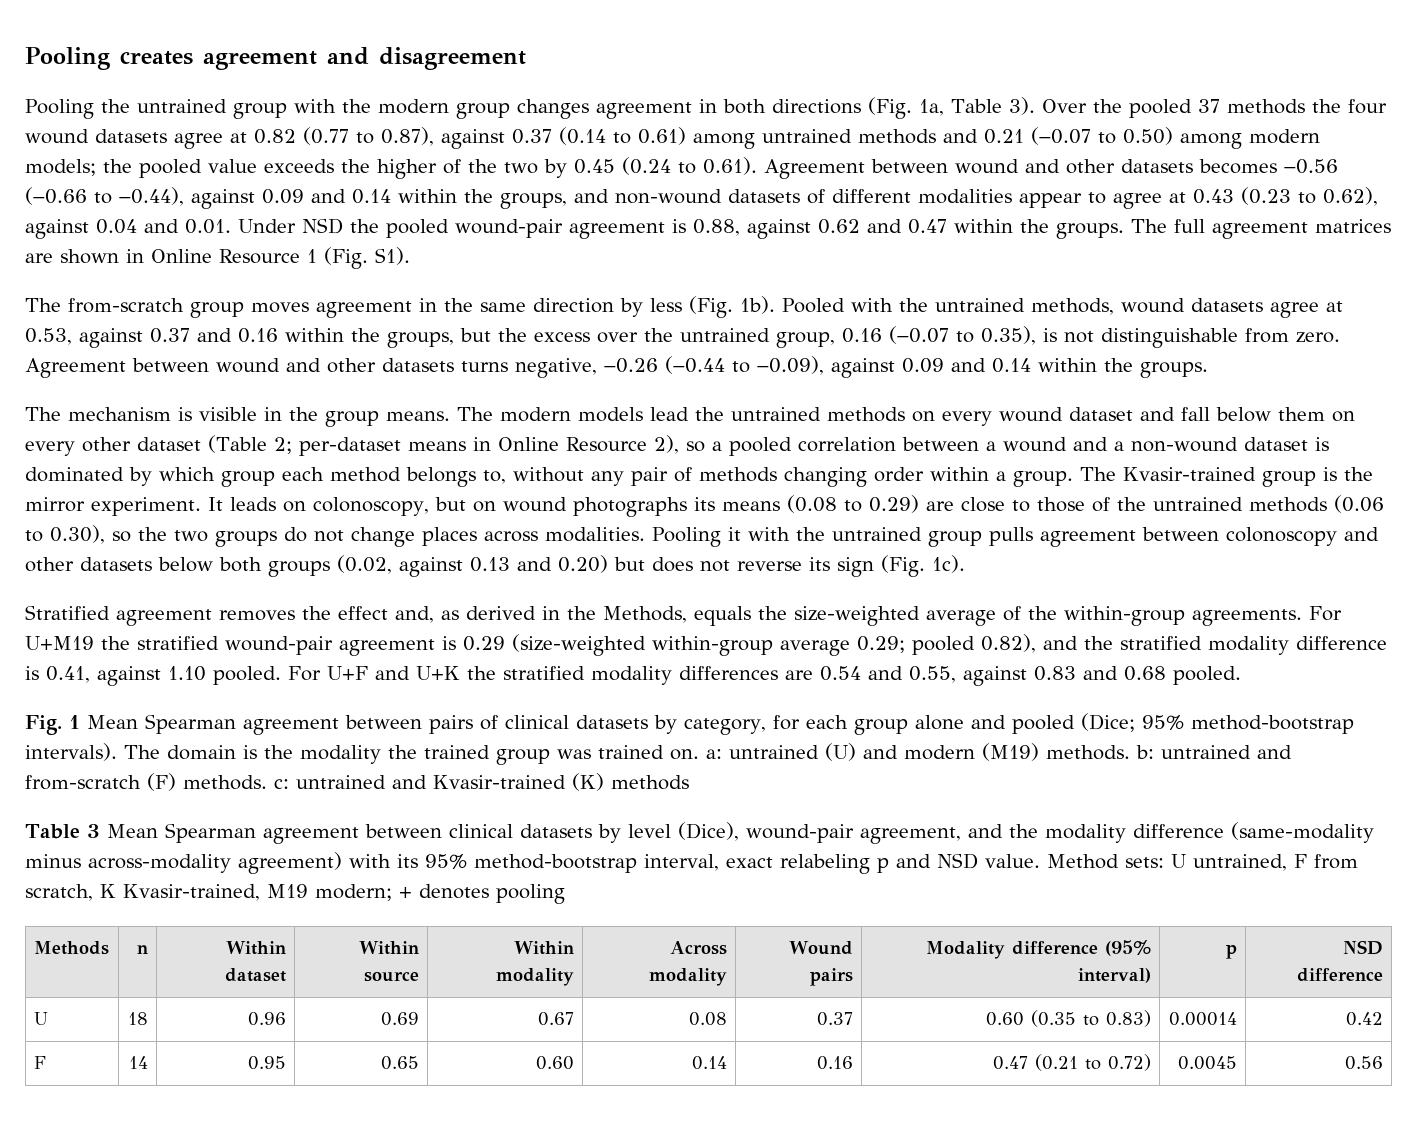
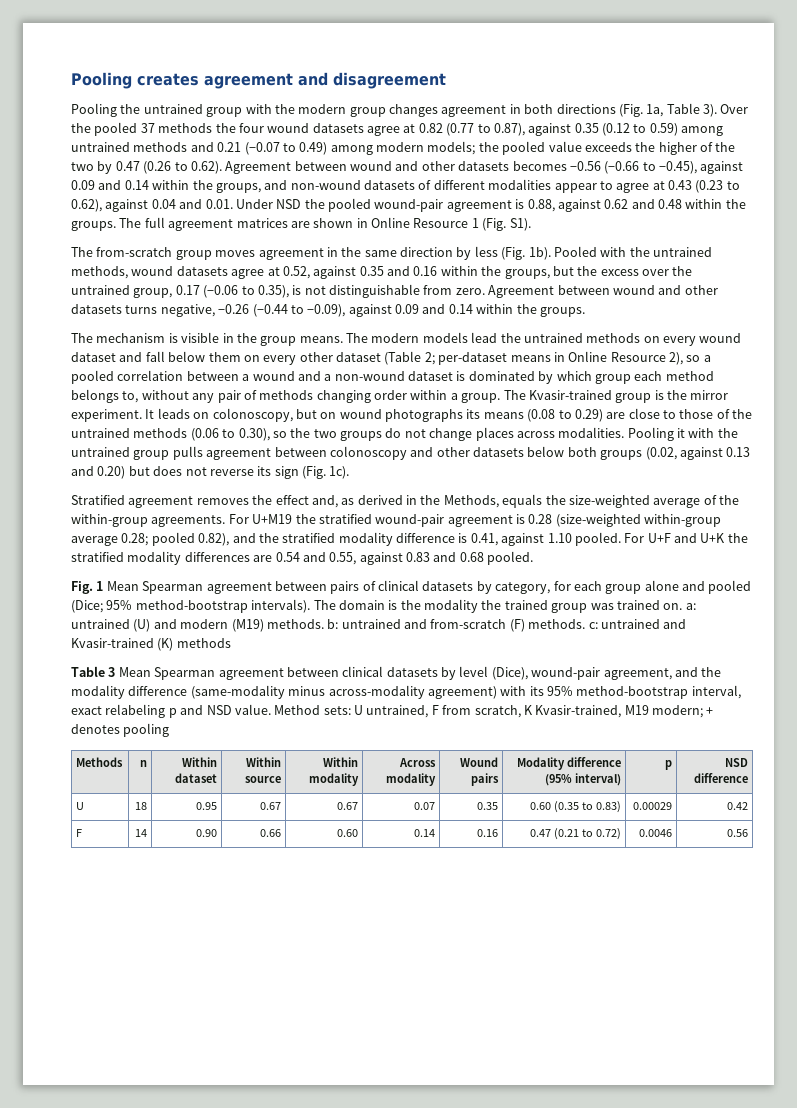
- Over the pooled 37 methods the four wound datasets agree at 0.82 (0.77 to 0.87), against 0.37 (0.14 to 0.61) among untrained methods and 0.21 (−0.07 to 0.50) among modern models;
+ Over the pooled 37 methods the four wound datasets agree at 0.82 (0.77 to 0.87), against 0.35 (0.12 to 0.59) among untrained methods and 0.21 (−0.07 to 0.49) among modern models;
- the pooled value exceeds the higher of the two by 0.45 (0.24 to 0.61). Agreement between wound and other datasets becomes −0.56 (−0.66 to −0.44), against 0.09 and 0.14 within the groups, and non-wound datasets of different modalities appear to agree at 0.43 (0.23 to 0.62), against 0.04 and 0.01. Under NSD the pooled wound-pair agreement is 0.88, against 0.62 and 0.47 within the groups.
+ the pooled value exceeds the higher of the two by 0.47 (0.26 to 0.62). Agreement between wound and other datasets becomes −0.56 (−0.66 to −0.45), against 0.09 and 0.14 within the groups, and non-wound datasets of different modalities appear to agree at 0.43 (0.23 to 0.62), against 0.04 and 0.01. Under NSD the pooled wound-pair agreement is 0.88, against 0.62 and 0.48 within the groups.
- Pooled with the untrained methods, wound datasets agree at 0.53, against 0.37 and 0.16 within the groups, but the excess over the untrained group, 0.16 (−0.07 to 0.35), is not distinguishable from zero.
+ Pooled with the untrained methods, wound datasets agree at 0.52, against 0.35 and 0.16 within the groups, but the excess over the untrained group, 0.17 (−0.06 to 0.35), is not distinguishable from zero.
- For U+M19 the stratified wound-pair agreement is 0.29 (size-weighted within-group average 0.29; pooled 0.82), and the stratified modality difference is 0.41, against 1.10 pooled.
+ For U+M19 the stratified wound-pair agreement is 0.28 (size-weighted within-group average 0.28; pooled 0.82), and the stratified modality difference is 0.41, against 1.10 pooled.
- U | 18 | 0.96 | 0.69 | 0.67 | 0.08 | 0.37 | 0.60 (0.35 to 0.83) | 0.00014 | 0.42
+ U | 18 | 0.95 | 0.67 | 0.67 | 0.07 | 0.35 | 0.60 (0.35 to 0.83) | 0.00029 | 0.42
- F | 14 | 0.95 | 0.65 | 0.60 | 0.14 | 0.16 | 0.47 (0.21 to 0.72) | 0.0045 | 0.56
+ F | 14 | 0.90 | 0.66 | 0.60 | 0.14 | 0.16 | 0.47 (0.21 to 0.72) | 0.0046 | 0.56

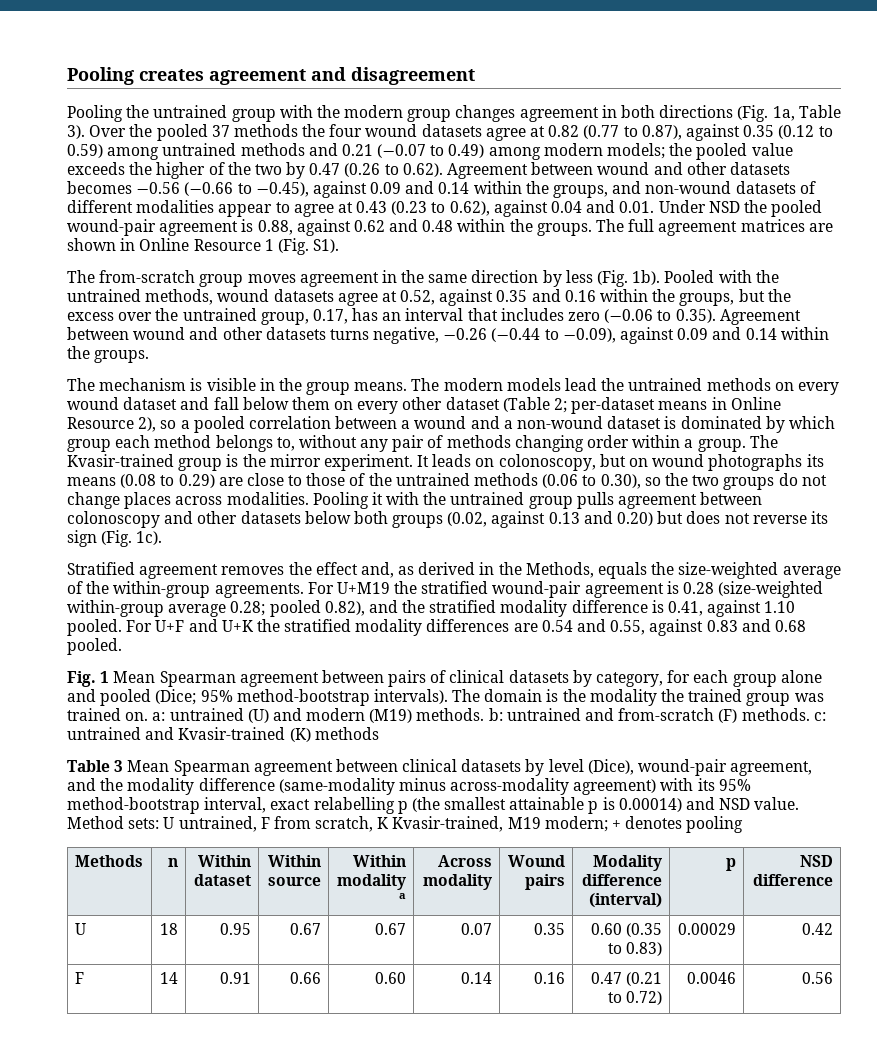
- Pooled with the untrained methods, wound datasets agree at 0.52, against 0.35 and 0.16 within the groups, but the excess over the untrained group, 0.17 (−0.06 to 0.35), is not distinguishable from zero. Agreement between wound and other datasets turns negative, −0.26 (−0.44 to −0.09), against 0.09 and 0.14 within the groups.
+ Pooled with the untrained methods, wound datasets agree at 0.52, against 0.35 and 0.16 within the groups, but the excess over the untrained group, 0.17, has an interval that includes zero (−0.06 to 0.35). Agreement between wound and other datasets turns negative, −0.26 (−0.44 to −0.09), against 0.09 and 0.14 within the groups.
- Table 3 Mean Spearman agreement between clinical datasets by level (Dice), wound-pair agreement, and the modality difference (same-modality minus across-modality agreement) with its 95% method-bootstrap interval, exact relabeling p and NSD value.
+ Table 3 Mean Spearman agreement between clinical datasets by level (Dice), wound-pair agreement, and the modality difference (same-modality minus across-modality agreement) with its 95% method-bootstrap interval, exact relabelling p (the smallest attainable p is 0.00014) and NSD value.
- Methods | n | Within dataset | Within source | Within modality | Across modality | Wound pairs | Modality difference (95% interval) | p | NSD difference
+ Methods | n | Within dataset | Within source | Within modality a | Across modality | Wound pairs | Modality difference (interval) | p | NSD difference
- F | 14 | 0.90 | 0.66 | 0.60 | 0.14 | 0.16 | 0.47 (0.21 to 0.72) | 0.0046 | 0.56
+ F | 14 | 0.91 | 0.66 | 0.60 | 0.14 | 0.16 | 0.47 (0.21 to 0.72) | 0.0046 | 0.56

